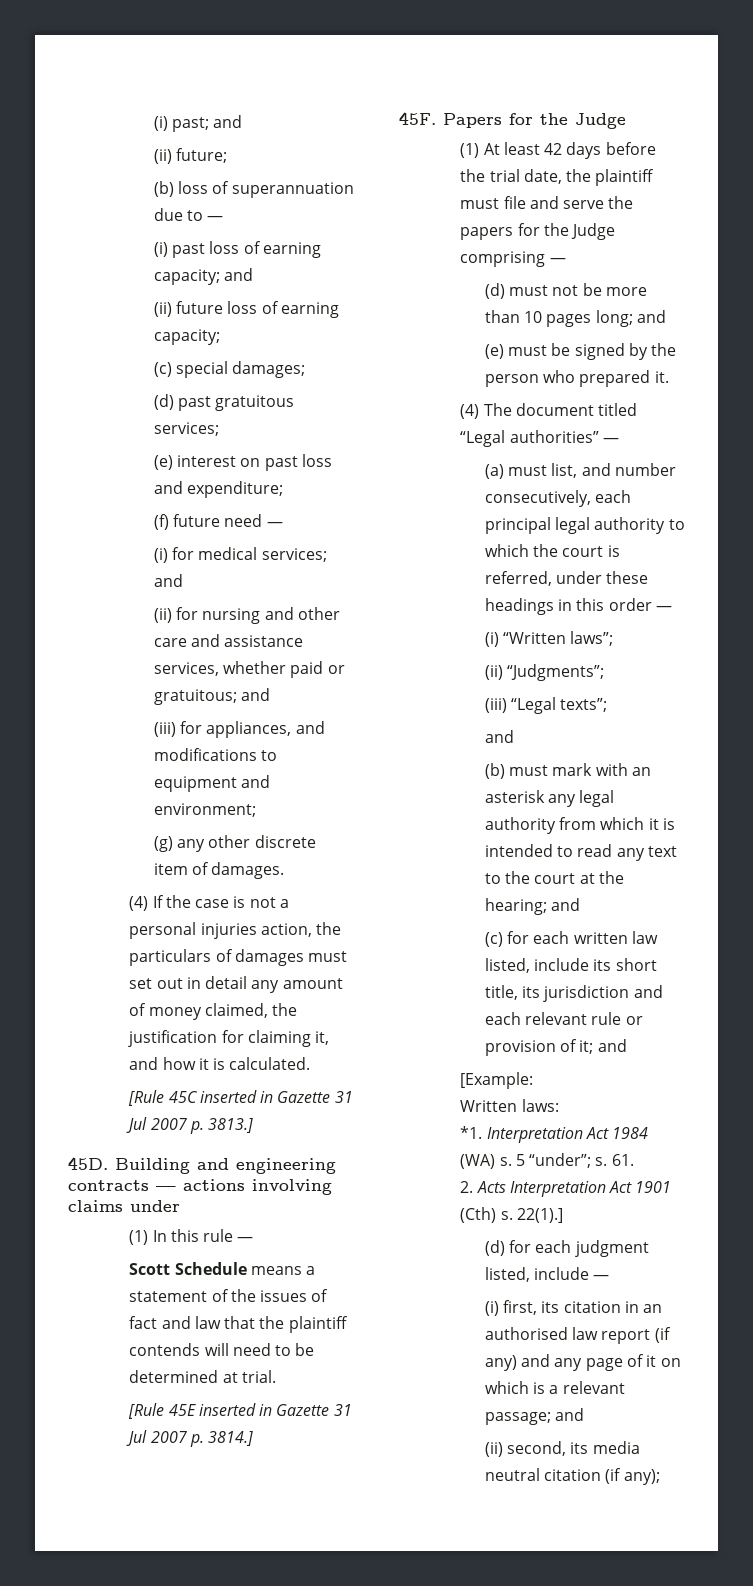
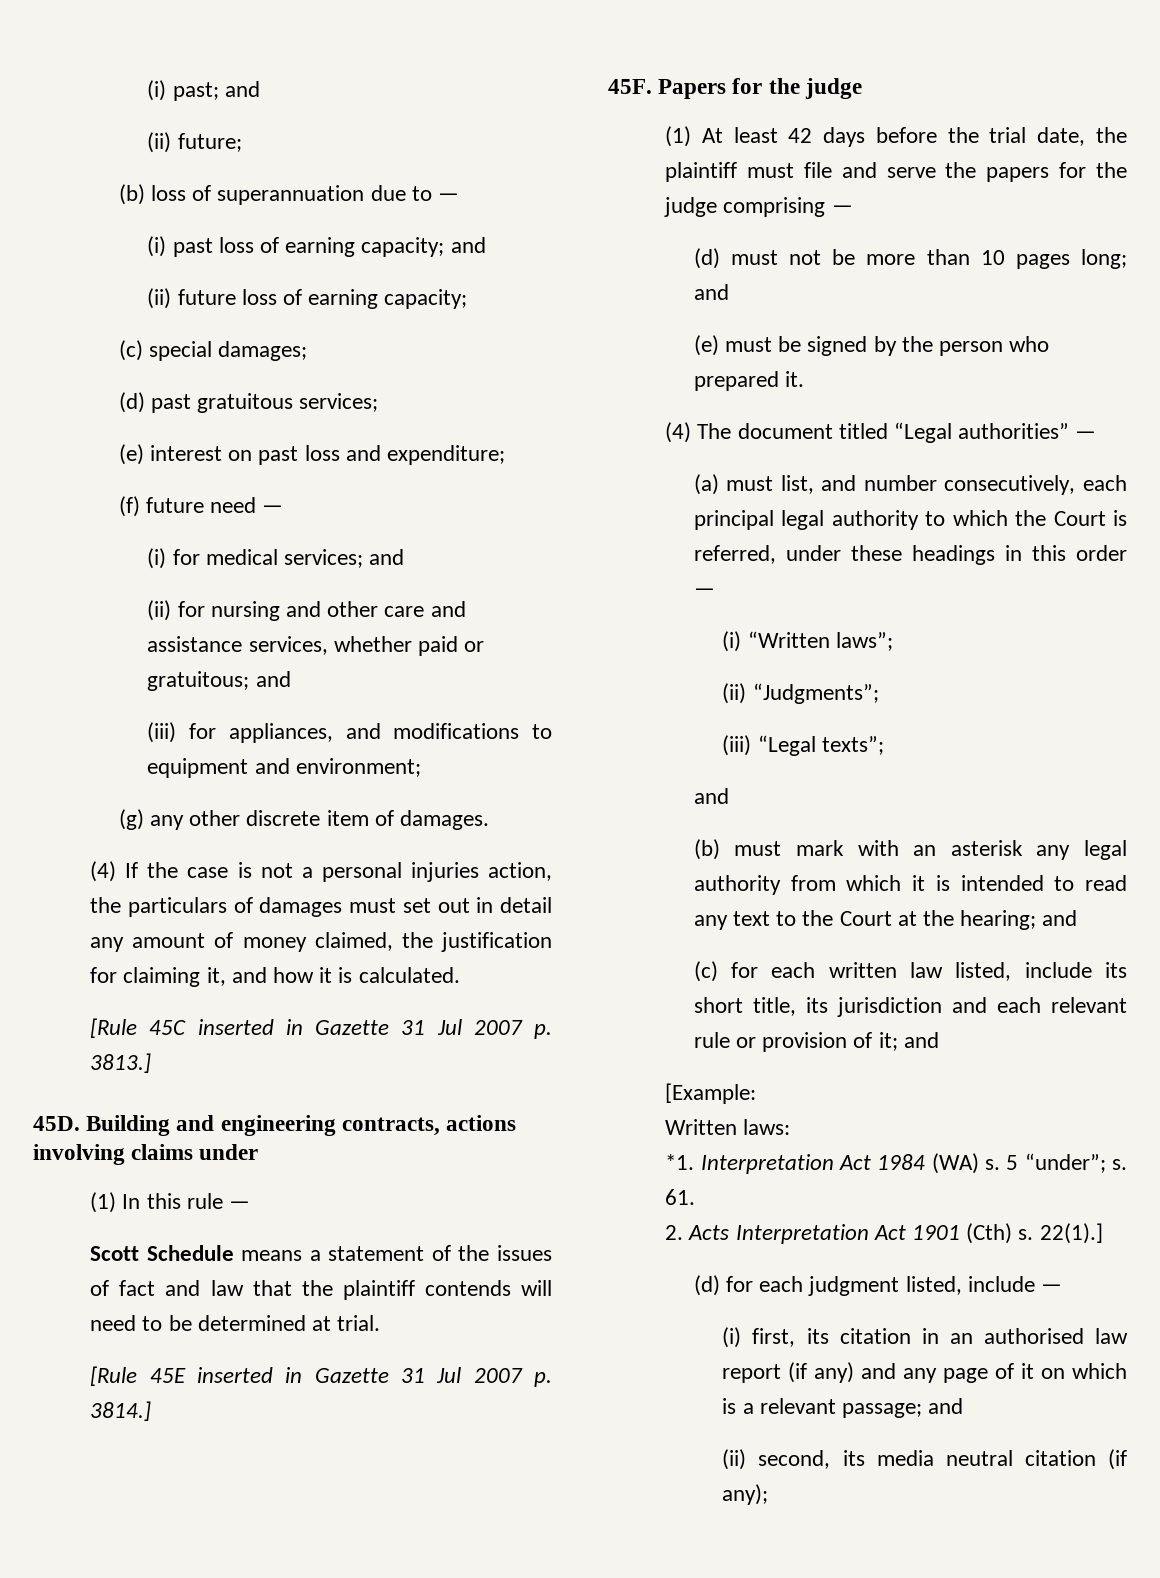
- Building and engineering contracts — actions involving claims under
+ Building and engineering contracts, actions involving claims under
- Papers for the Judge
+ Papers for the judge
- (1) At least 42 days before the trial date, the plaintiff must file and serve the papers for the Judge comprising —
+ (1) At least 42 days before the trial date, the plaintiff must file and serve the papers for the judge comprising —
- (a) must list, and number consecutively, each principal legal authority to which the court is referred, under these headings in this order —
+ (a) must list, and number consecutively, each principal legal authority to which the Court is referred, under these headings in this order —
- (b) must mark with an asterisk any legal authority from which it is intended to read any text to the court at the hearing; and
+ (b) must mark with an asterisk any legal authority from which it is intended to read any text to the Court at the hearing; and

